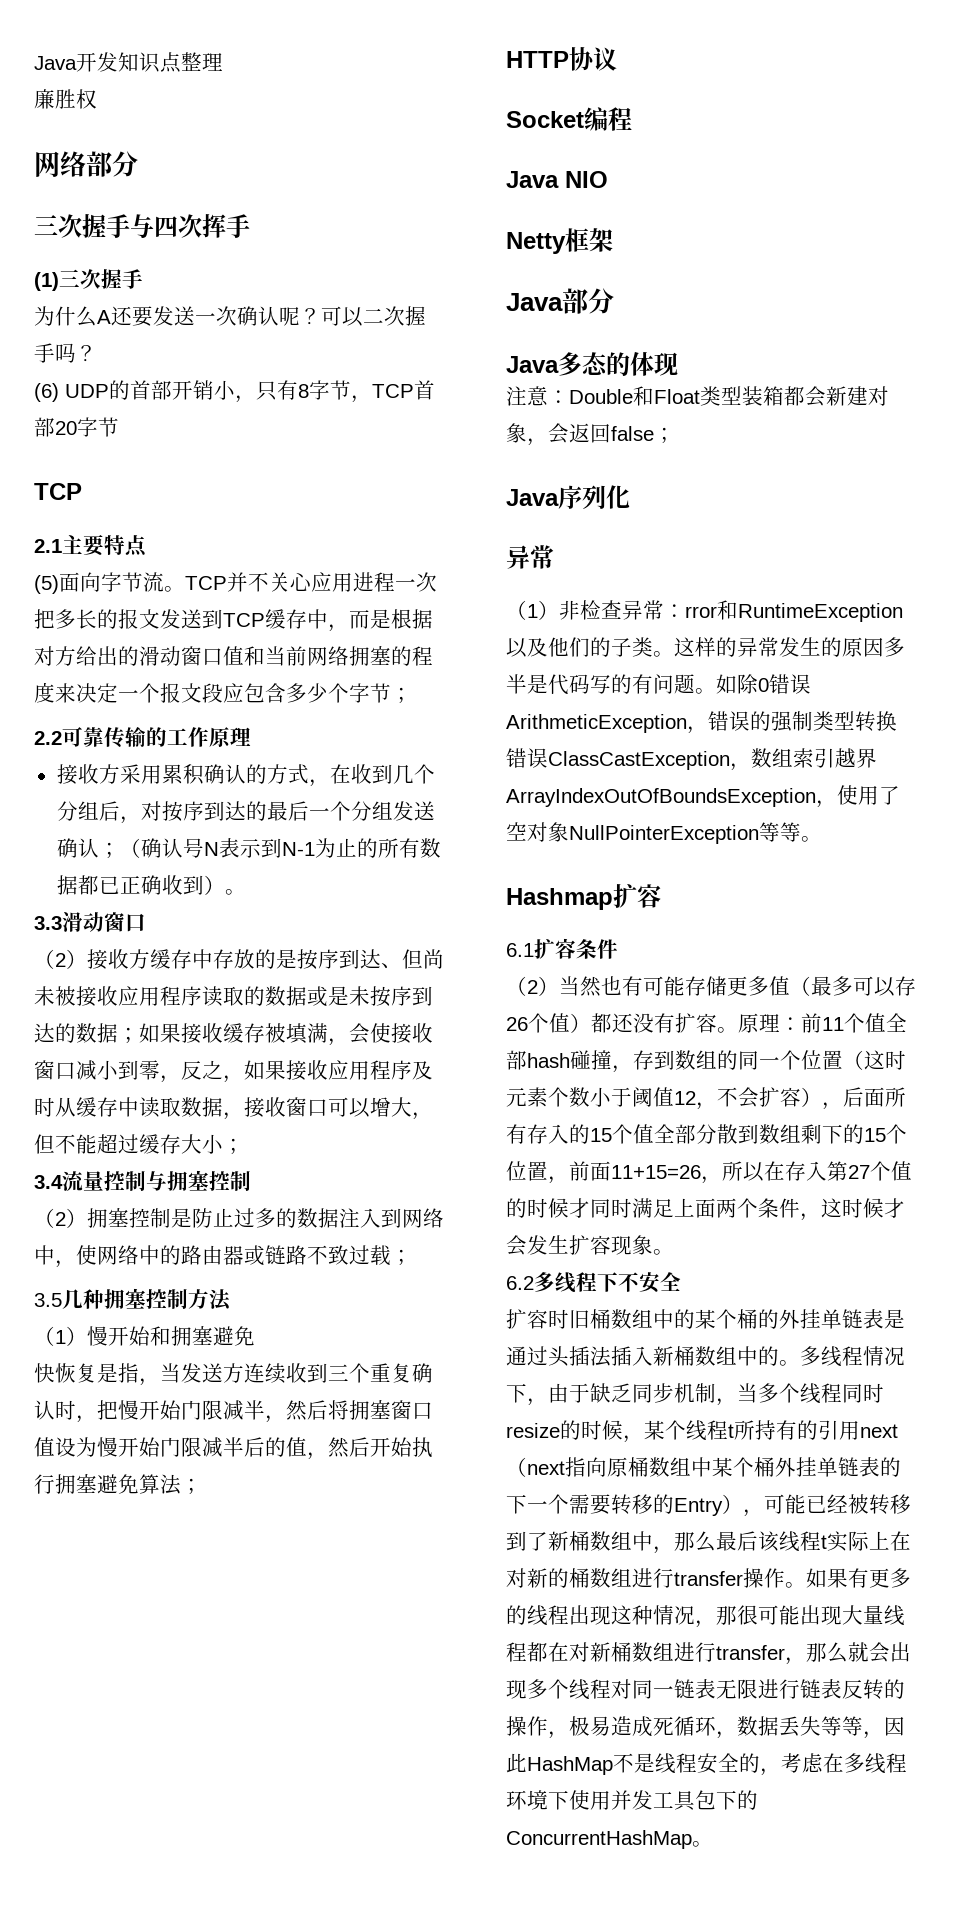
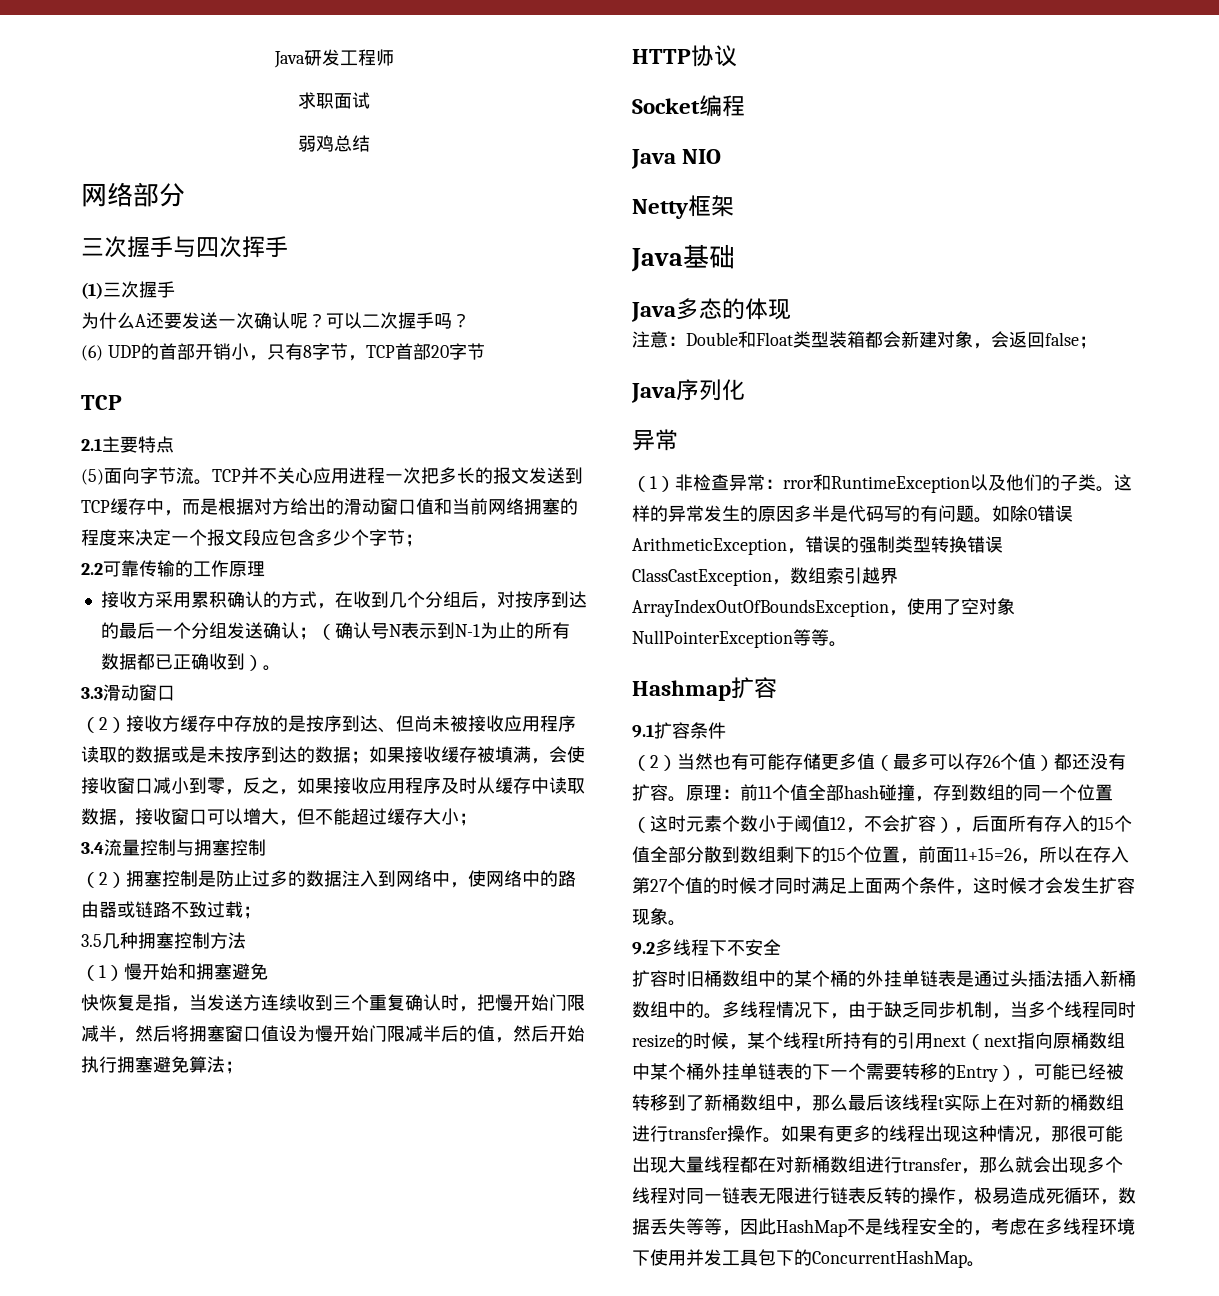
- Java开发知识点整理
- 廉胜权
+ Java研发工程师
+ 求职面试
+ 弱鸡总结
- Java部分
+ Java基础
- 6.1扩容条件
+ 9.1扩容条件
- 6.2多线程下不安全
+ 9.2多线程下不安全

